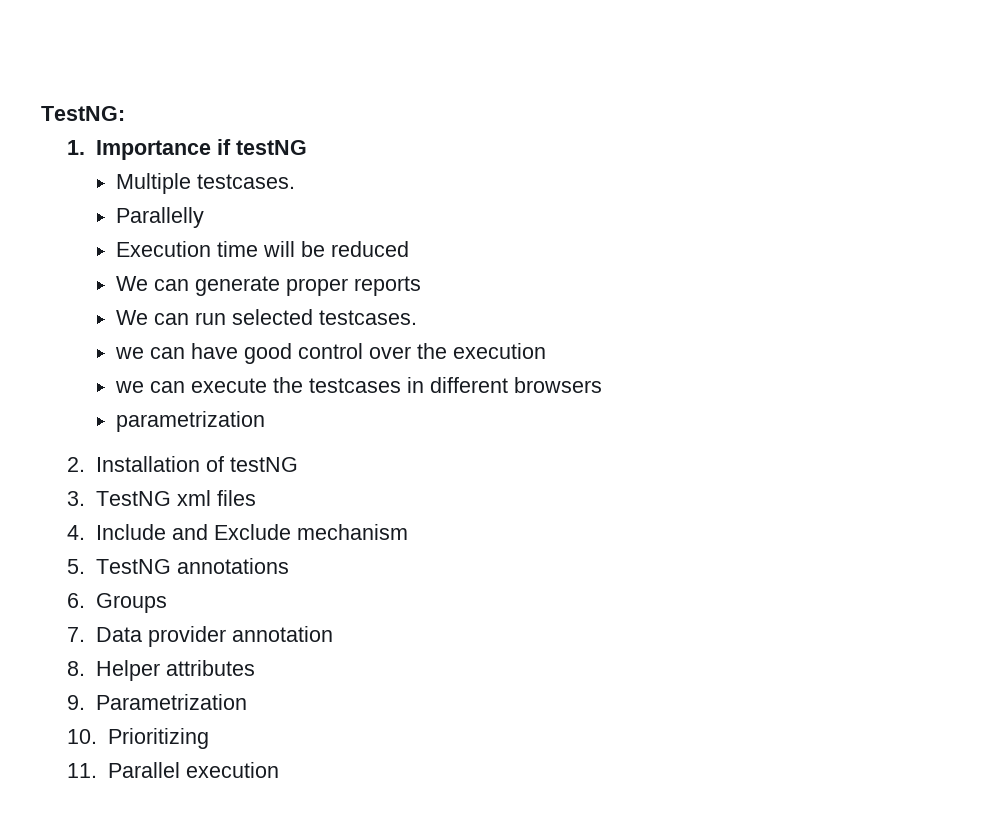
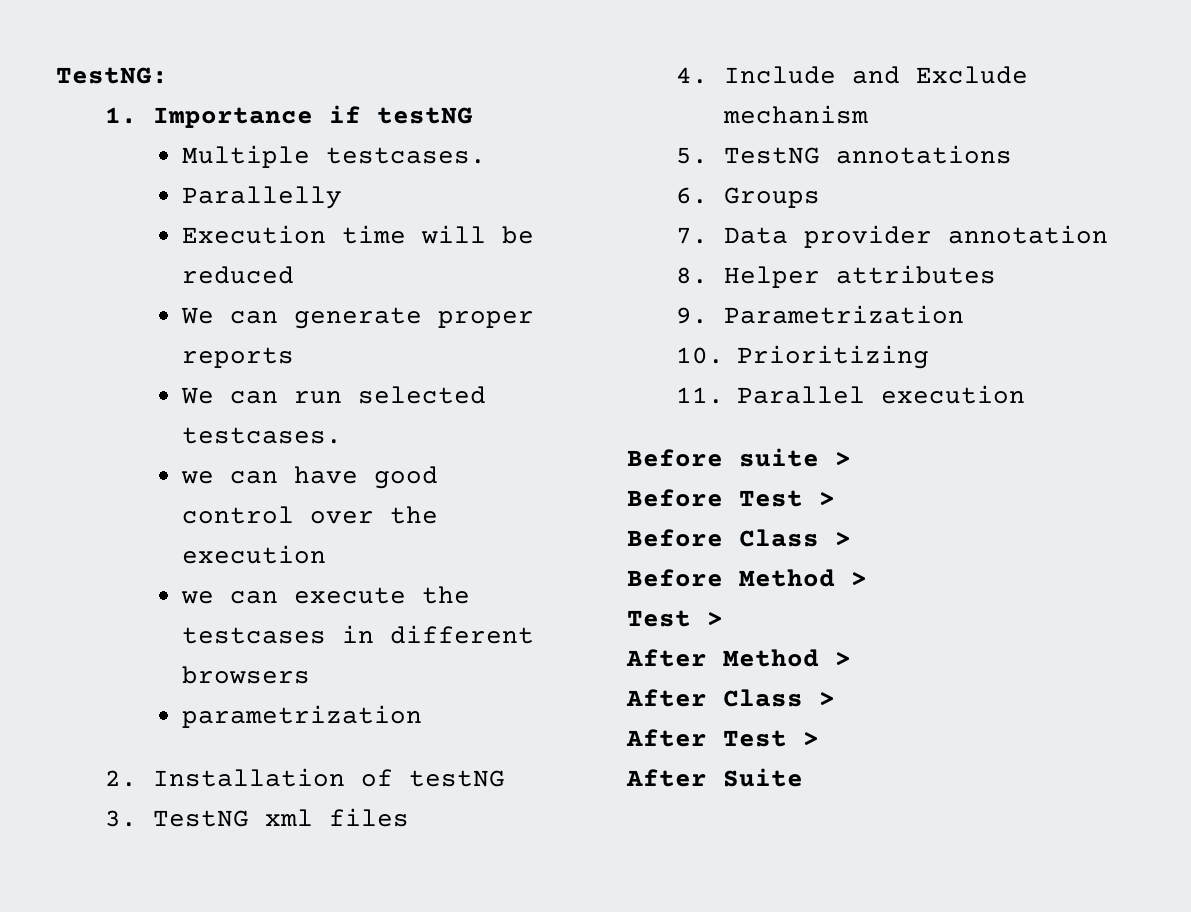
+ Before suite >
+ Before Test >
+ Before Class >
+ Before Method >
+ Test >
+ After Method >
+ After Class >
+ After Test >
+ After Suite

